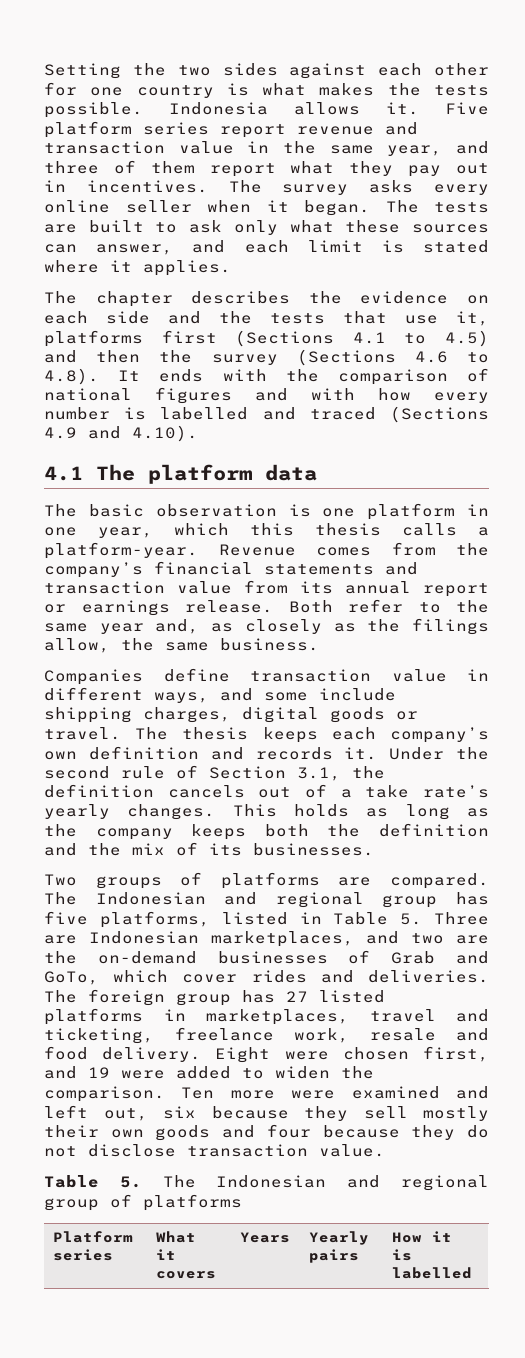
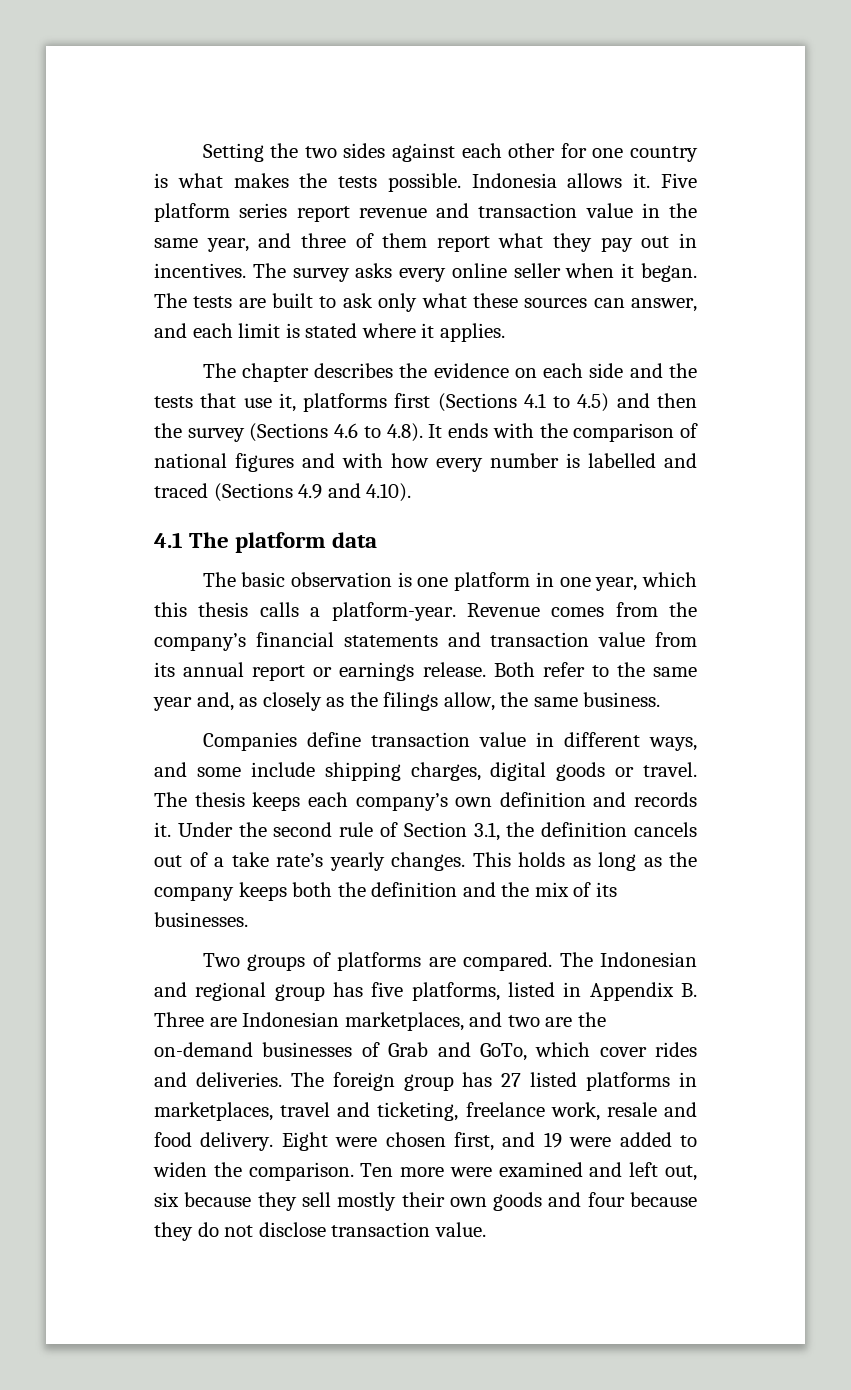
- The Indonesian and regional group has five platforms, listed in Table 5. Three are Indonesian marketplaces, and two are the on-demand businesses of Grab and GoTo, which cover rides and deliveries.
+ The Indonesian and regional group has five platforms, listed in Appendix B. Three are Indonesian marketplaces, and two are the on-demand businesses of Grab and GoTo, which cover rides and deliveries.
- Table 5. The Indonesian and regional group of platforms
- Platform series | What it covers | Years | Yearly pairs | How it is labelled

